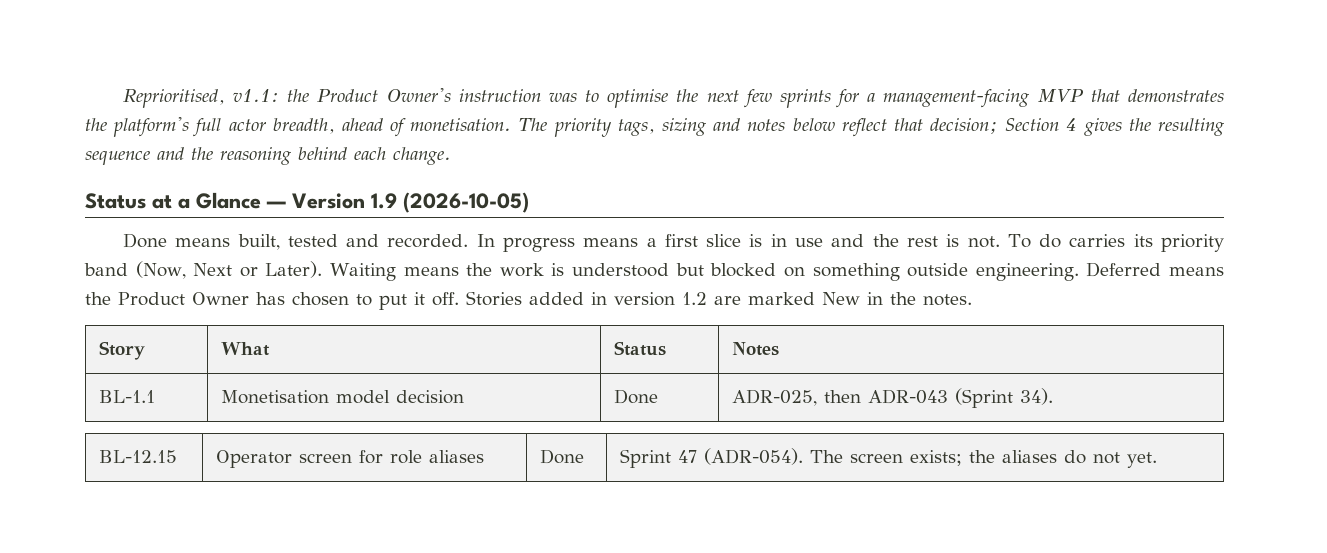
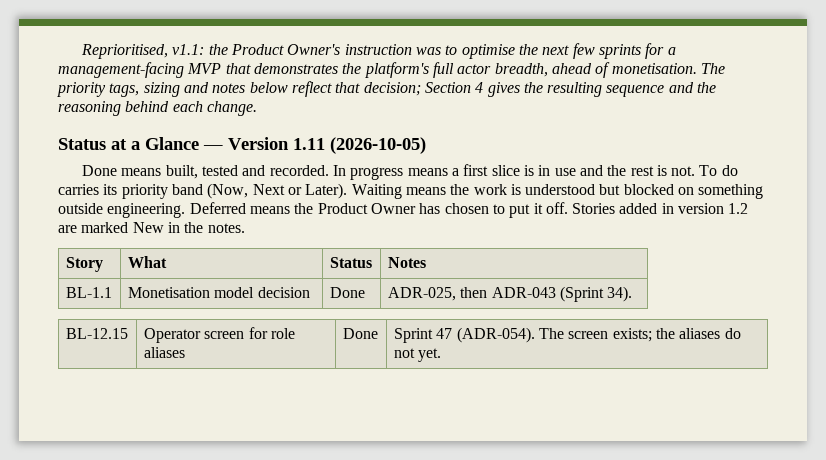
- Status at a Glance — Version 1.9 (2026-10-05)
+ Status at a Glance — Version 1.11 (2026-10-05)

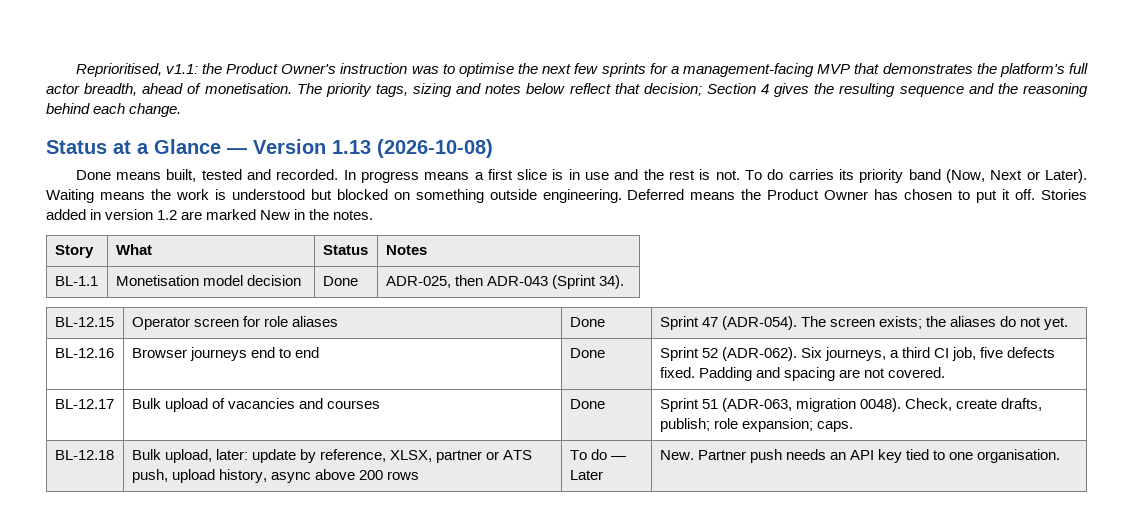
- Status at a Glance — Version 1.11 (2026-10-05)
+ Status at a Glance — Version 1.13 (2026-10-08)
+ BL-12.16 | Browser journeys end to end | Done | Sprint 52 (ADR-062). Six journeys, a third CI job, five defects fixed. Padding and spacing are not covered.
+ BL-12.17 | Bulk upload of vacancies and courses | Done | Sprint 51 (ADR-063, migration 0048). Check, create drafts, publish; role expansion; caps.
+ BL-12.18 | Bulk upload, later: update by reference, XLSX, partner or ATS push, upload history, async above 200 rows | To do — Later | New. Partner push needs an API key tied to one organisation.

